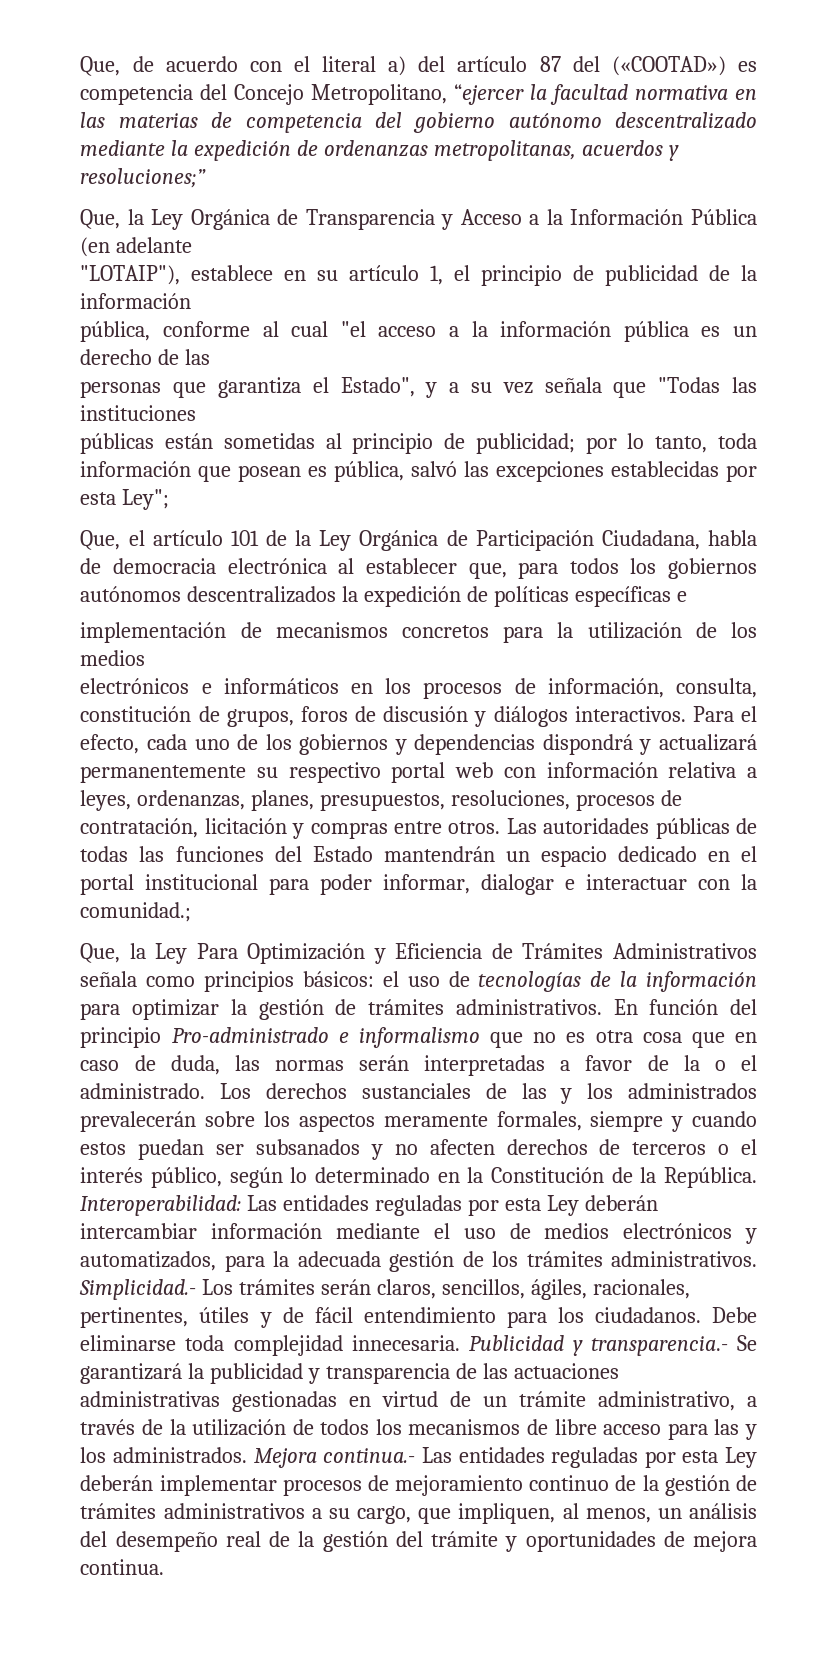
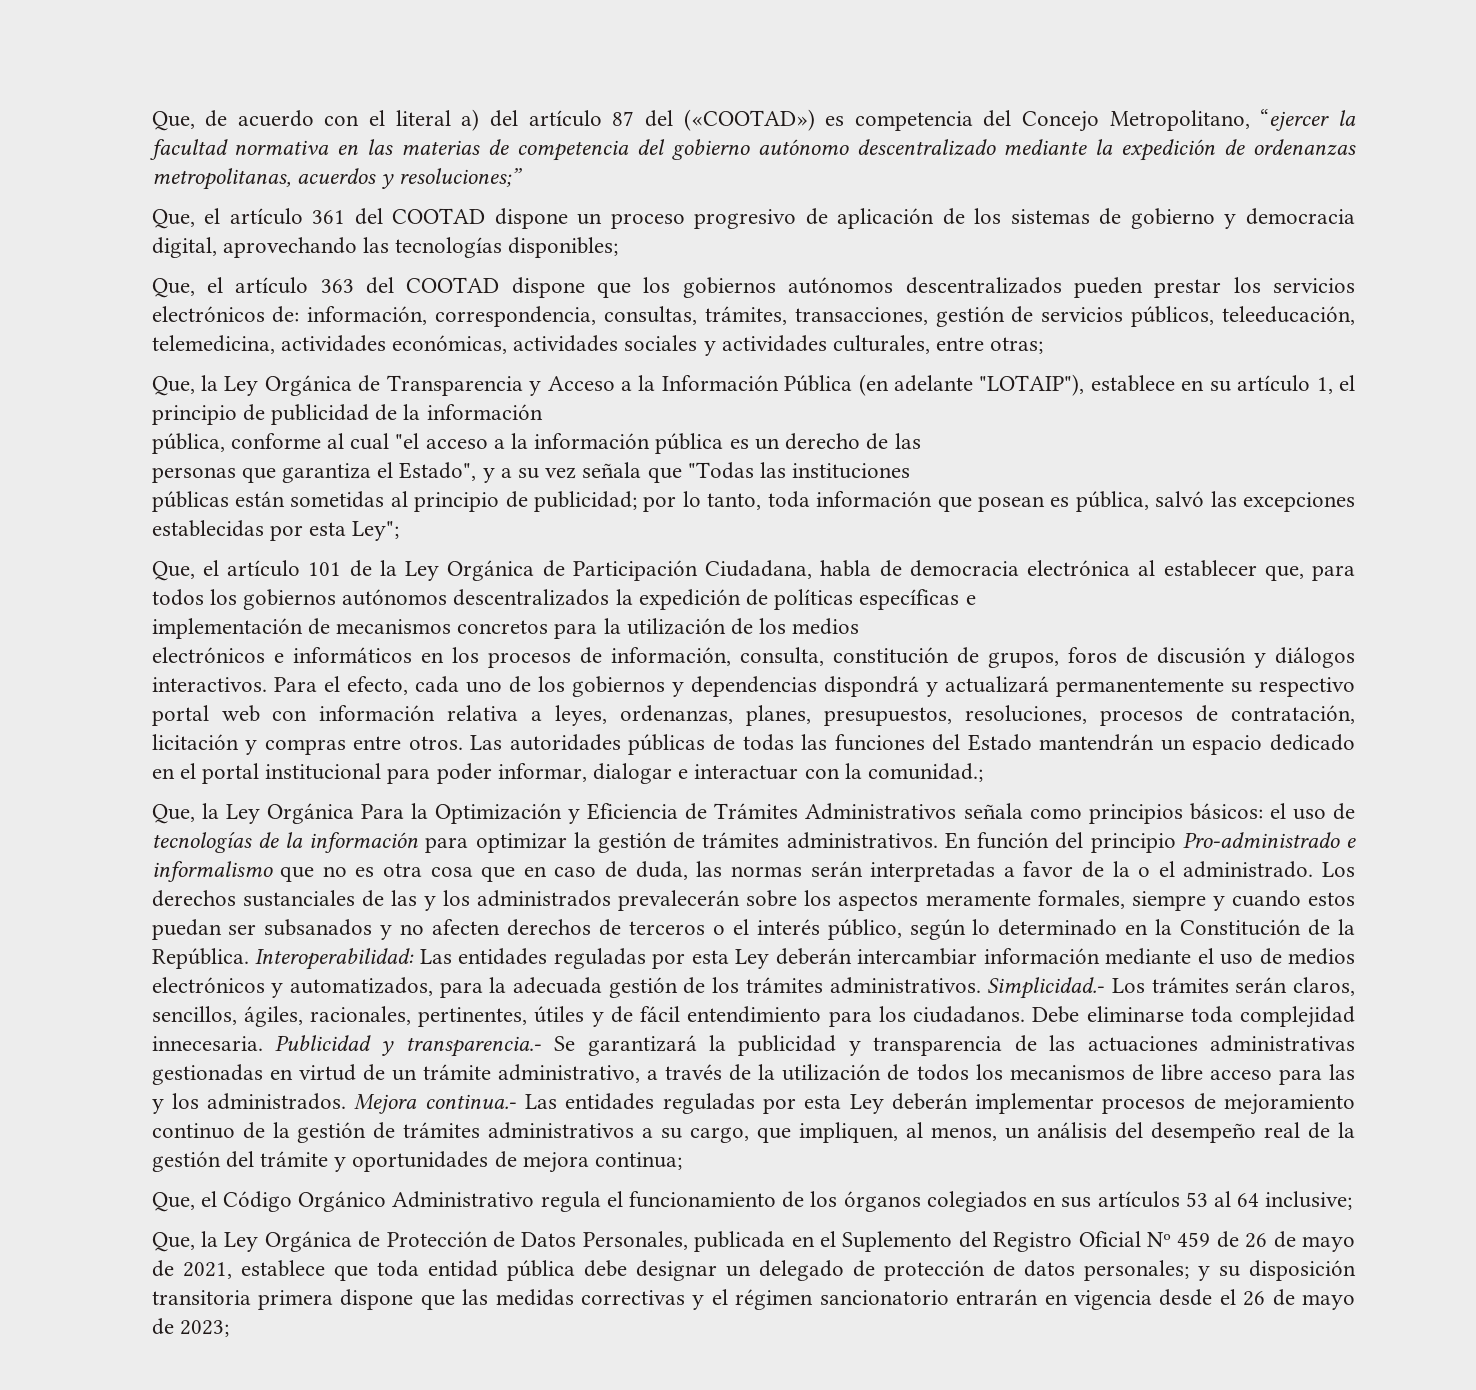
+ Que, el artículo 361 del COOTAD dispone un proceso progresivo de aplicación de los sistemas de gobierno y democracia digital, aprovechando las tecnologías disponibles;
+ Que, el artículo 363 del COOTAD dispone que los gobiernos autónomos descentralizados pueden prestar los servicios electrónicos de: información, correspondencia, consultas, trámites, transacciones, gestión de servicios públicos, teleeducación, telemedicina, actividades económicas, actividades sociales y actividades culturales, entre otras;
- Que, la Ley Orgánica de Transparencia y Acceso a la Información Pública (en adelante
- "LOTAIP"), establece en su artículo 1, el principio de publicidad de la información
+ Que, la Ley Orgánica de Transparencia y Acceso a la Información Pública (en adelante "LOTAIP"), establece en su artículo 1, el principio de publicidad de la información
- Que, la Ley Para Optimización y Eficiencia de Trámites Administrativos señala como principios básicos: el uso de tecnologías de la información para optimizar la gestión de trámites administrativos.
+ Que, la Ley Orgánica Para la Optimización y Eficiencia de Trámites Administrativos señala como principios básicos: el uso de tecnologías de la información para optimizar la gestión de trámites administrativos.
- Mejora continua.- Las entidades reguladas por esta Ley deberán implementar procesos de mejoramiento continuo de la gestión de trámites administrativos a su cargo, que impliquen, al menos, un análisis del desempeño real de la gestión del trámite y oportunidades de mejora continua.
+ Mejora continua.- Las entidades reguladas por esta Ley deberán implementar procesos de mejoramiento continuo de la gestión de trámites administrativos a su cargo, que impliquen, al menos, un análisis del desempeño real de la gestión del trámite y oportunidades de mejora continua;
+ Que, el Código Orgánico Administrativo regula el funcionamiento de los órganos colegiados en sus artículos 53 al 64 inclusive;
+ Que, la Ley Orgánica de Protección de Datos Personales, publicada en el Suplemento del Registro Oficial Nº 459 de 26 de mayo de 2021, establece que toda entidad pública debe designar un delegado de protección de datos personales; y su disposición transitoria primera dispone que las medidas correctivas y el régimen sancionatorio entrarán en vigencia desde el 26 de mayo de 2023;

